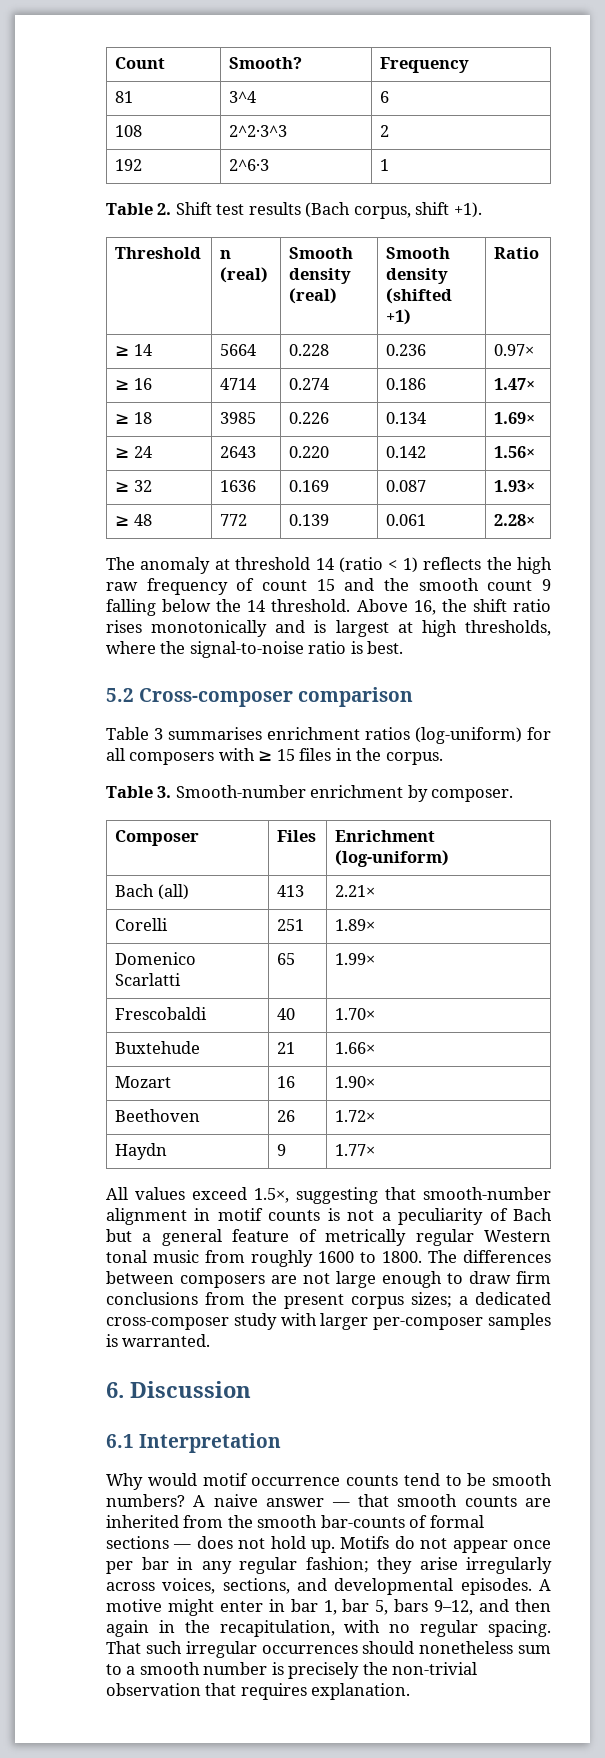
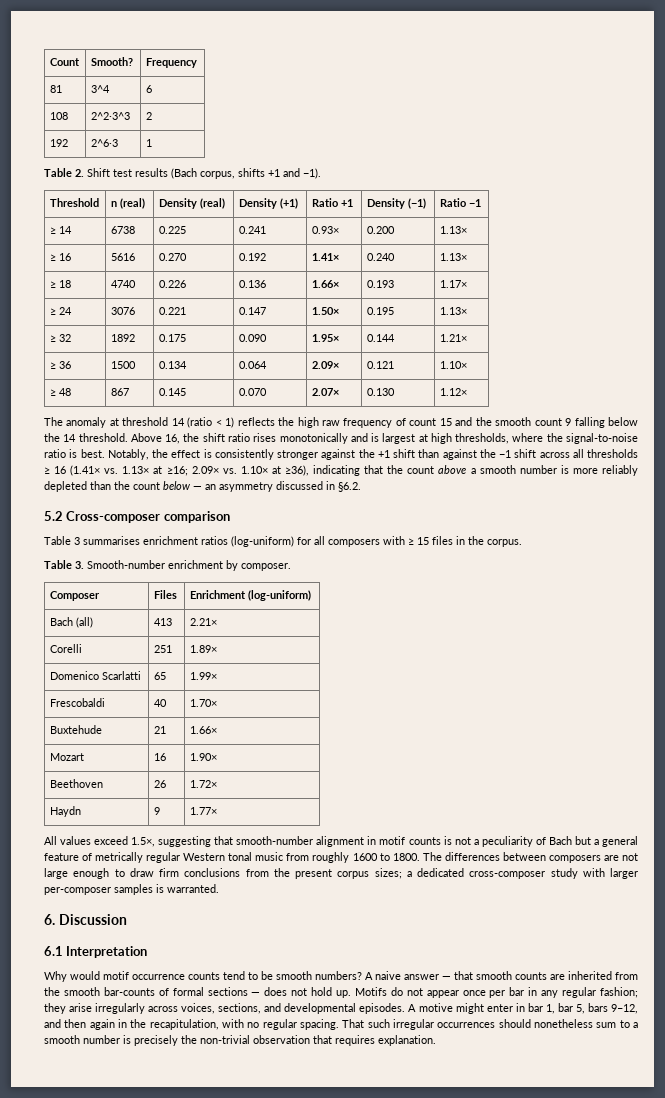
- Table 2. Shift test results (Bach corpus, shift +1).
+ Table 2. Shift test results (Bach corpus, shifts +1 and −1).
- Threshold | n (real) | Smooth density (real) | Smooth density (shifted +1) | Ratio
- ≥ 14 | 5664 | 0.228 | 0.236 | 0.97×
- ≥ 16 | 4714 | 0.274 | 0.186 | 1.47×
+ Threshold | n (real) | Density (real) | Density (+1) | Ratio +1 | Density (−1) | Ratio −1
+ ≥ 14 | 6738 | 0.225 | 0.241 | 0.93× | 0.200 | 1.13×
+ ≥ 16 | 5616 | 0.270 | 0.192 | 1.41× | 0.240 | 1.13×
- ≥ 18 | 3985 | 0.226 | 0.134 | 1.69×
- ≥ 24 | 2643 | 0.220 | 0.142 | 1.56×
- ≥ 32 | 1636 | 0.169 | 0.087 | 1.93×
- ≥ 48 | 772 | 0.139 | 0.061 | 2.28×
+ ≥ 18 | 4740 | 0.226 | 0.136 | 1.66× | 0.193 | 1.17×
+ ≥ 24 | 3076 | 0.221 | 0.147 | 1.50× | 0.195 | 1.13×
+ ≥ 32 | 1892 | 0.175 | 0.090 | 1.95× | 0.144 | 1.21×
+ ≥ 36 | 1500 | 0.134 | 0.064 | 2.09× | 0.121 | 1.10×
+ ≥ 48 | 867 | 0.145 | 0.070 | 2.07× | 0.130 | 1.12×
+ Notably, the effect is consistently stronger against the +1 shift than against the −1 shift across all thresholds ≥ 16 (1.41× vs. 1.13× at ≥16; 2.09× vs. 1.10× at ≥36), indicating that the count above a smooth number is more reliably depleted than the count below — an asymmetry discussed in §6.2.

